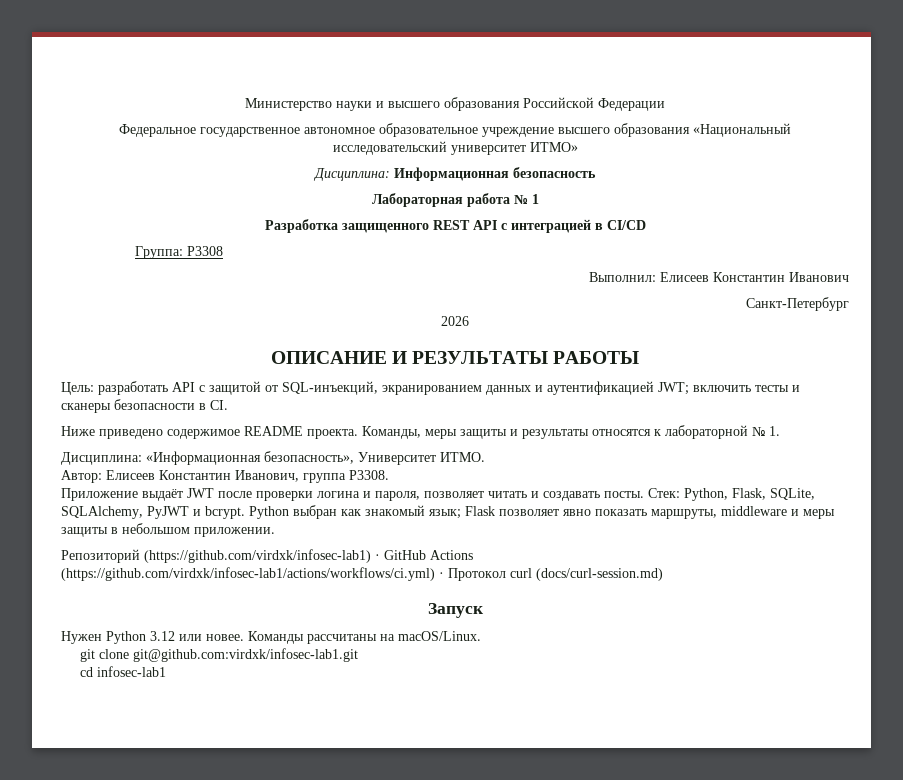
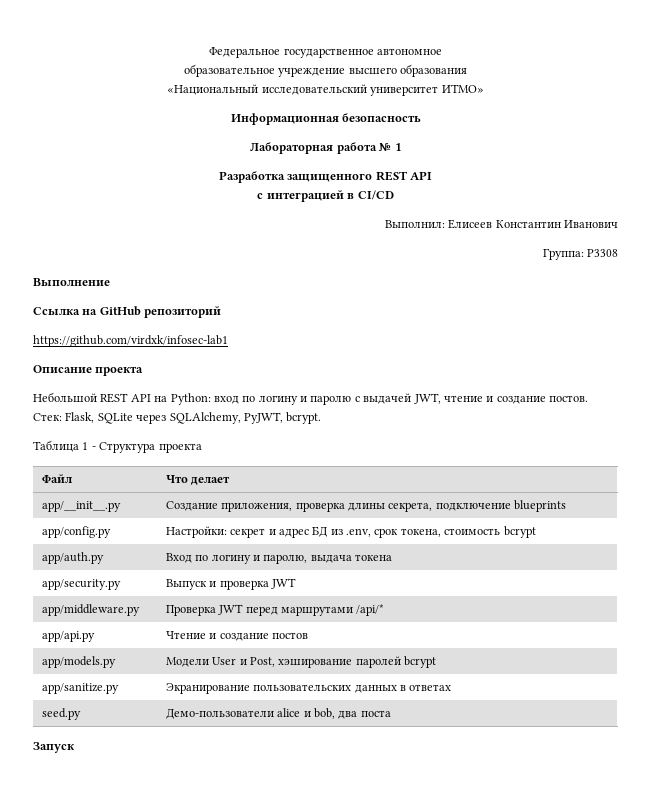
- Министерство науки и высшего образования Российской Федерации
- Федеральное государственное автономное образовательное учреждение высшего образования «Национальный исследовательский университет ИТМО»
+ Федеральное государственное автономное
+ образовательное учреждение высшего образования
+ «Национальный исследовательский университет ИТМО»
- Дисциплина: Информационная безопасность
+ Информационная безопасность
- Разработка защищенного REST API с интеграцией в CI/CD
+ Разработка защищенного REST API
+ с интеграцией в CI/CD
- Группа: P3308
- Санкт-Петербург
- 2026
- ОПИСАНИЕ И РЕЗУЛЬТАТЫ РАБОТЫ
- Цель: разработать API с защитой от SQL-инъекций, экранированием данных и аутентификацией JWT; включить тесты и сканеры безопасности в CI.
- Ниже приведено содержимое README проекта. Команды, меры защиты и результаты относятся к лабораторной № 1.
- Дисциплина: «Информационная безопасность», Университет ИТМО.
- Автор: Елисеев Константин Иванович, группа P3308.
- Приложение выдаёт JWT после проверки логина и пароля, позволяет читать и создавать посты. Стек: Python, Flask, SQLite, SQLAlchemy, PyJWT и bcrypt. Python выбран как знакомый язык; Flask позволяет явно показать маршруты, middleware и меры защиты в небольшом приложении.
- Репозиторий (https://github.com/virdxk/infosec-lab1) · GitHub Actions (https://github.com/virdxk/infosec-lab1/actions/workflows/ci.yml) · Протокол curl (docs/curl-session.md)
+ Группа: P3308
+ Выполнение
+ Ссылка на GitHub репозиторий
+ https://github.com/virdxk/infosec-lab1
+ Описание проекта
+ Небольшой REST API на Python: вход по логину и паролю с выдачей JWT, чтение и создание постов. Стек: Flask, SQLite через SQLAlchemy, PyJWT, bcrypt.
+ Таблица 1 - Структура проекта
+ Файл | Что делает
+ app/__init__.py | Создание приложения, проверка длины секрета, подключение blueprints
+ app/config.py | Настройки: секрет и адрес БД из .env, срок токена, стоимость bcrypt
+ app/auth.py | Вход по логину и паролю, выдача токена
+ app/security.py | Выпуск и проверка JWT
+ app/middleware.py | Проверка JWT перед маршрутами /api/*
+ app/api.py | Чтение и создание постов
+ app/models.py | Модели User и Post, хэширование паролей bcrypt
+ app/sanitize.py | Экранирование пользовательских данных в ответах
+ seed.py | Демо-пользователи alice и bob, два поста
  Запуск
- Нужен Python 3.12 или новее. Команды рассчитаны на macOS/Linux.
- git clone git@github.com:virdxk/infosec-lab1.git
- cd infosec-lab1

